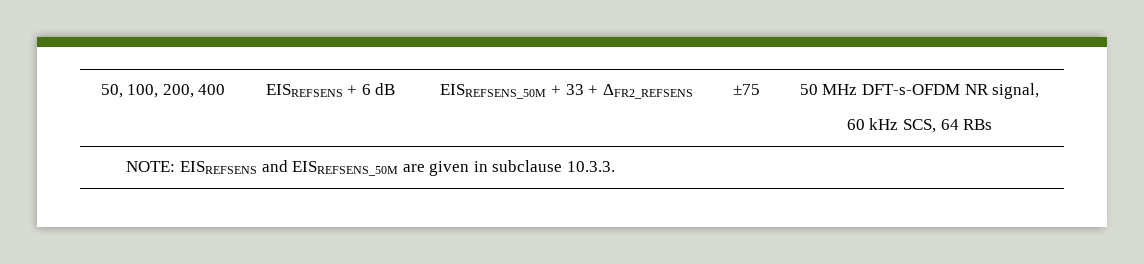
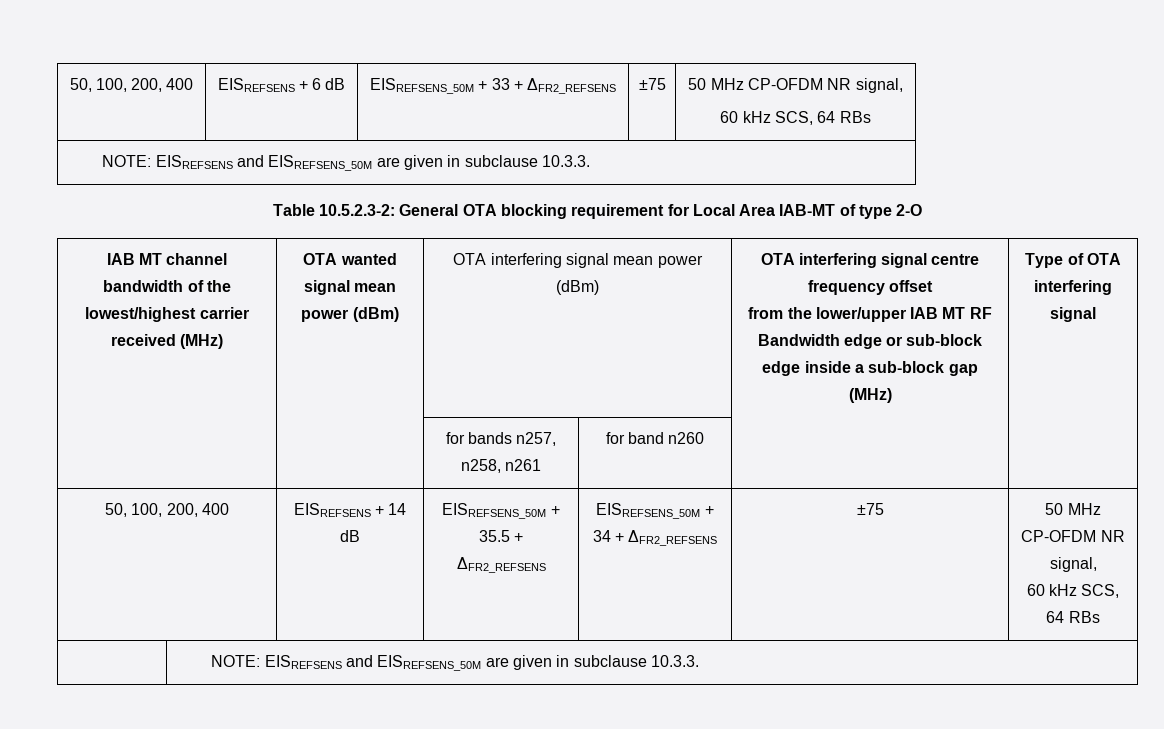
- 50, 100, 200, 400 | EISREFSENS + 6 dB | EISREFSENS_50M + 33 + ΔFR2_REFSENS | ±75 | 50 MHz DFT-s-OFDM NR signal,
+ 50, 100, 200, 400 | EISREFSENS + 6 dB | EISREFSENS_50M + 33 + ΔFR2_REFSENS | ±75 | 50 MHz CP-OFDM NR signal,
+ Table 10.5.2.3-2: General OTA blocking requirement for Local Area IAB-MT of type 2-O
+ IAB MT channel bandwidth of the lowest/highest carrier received (MHz) | OTA wanted signal mean power (dBm) | OTA interfering signal mean power (dBm) | OTA interfering signal centre frequency offset
+ from the lower/upper IAB MT RF Bandwidth edge or sub-block edge inside a sub-block gap (MHz) | Type of OTA interfering signal
+ | | for bands n257, n258, n261 | for band n260 | |
+ 50, 100, 200, 400 | EISREFSENS + 14 dB | EISREFSENS_50M + 35.5 + ΔFR2_REFSENS | EISREFSENS_50M + 34 + ΔFR2_REFSENS | ±75 | 50 MHz CP-OFDM NR signal,
+ 60 kHz SCS, 64 RBs
+ | NOTE: EISREFSENS and EISREFSENS_50M are given in subclause 10.3.3.

